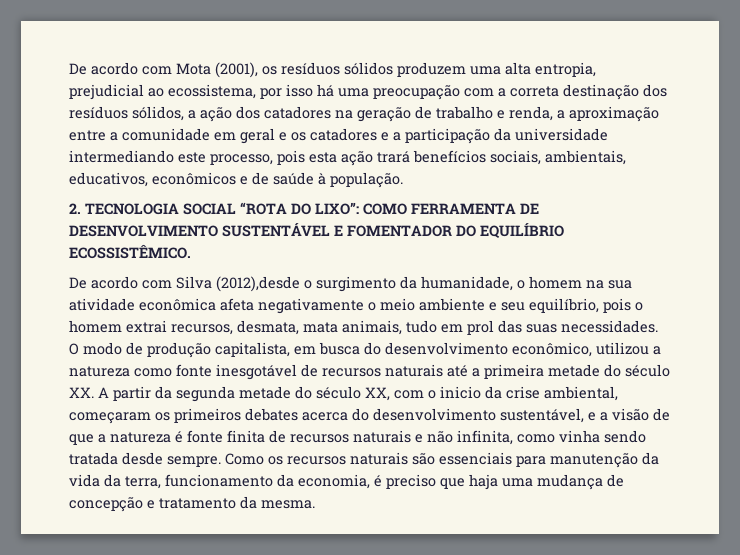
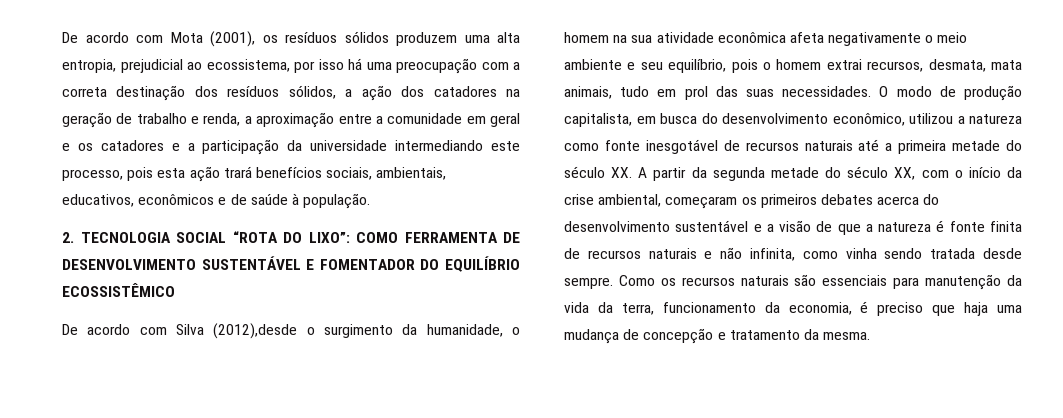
- 2. TECNOLOGIA SOCIAL “ROTA DO LIXO”: COMO FERRAMENTA DE DESENVOLVIMENTO SUSTENTÁVEL E FOMENTADOR DO EQUILÍBRIO ECOSSISTÊMICO.
+ 2. TECNOLOGIA SOCIAL “ROTA DO LIXO”: COMO FERRAMENTA DE DESENVOLVIMENTO SUSTENTÁVEL E FOMENTADOR DO EQUILÍBRIO ECOSSISTÊMICO
- O modo de produção capitalista, em busca do desenvolvimento econômico, utilizou a natureza como fonte inesgotável de recursos naturais até a primeira metade do século XX. A partir da segunda metade do século XX, com o inicio da crise ambiental, começaram os primeiros debates acerca do desenvolvimento sustentável, e a visão de que a natureza é fonte finita de recursos naturais e não infinita, como vinha sendo tratada desde sempre.
+ O modo de produção capitalista, em busca do desenvolvimento econômico, utilizou a natureza como fonte inesgotável de recursos naturais até a primeira metade do século XX. A partir da segunda metade do século XX, com o início da crise ambiental, começaram os primeiros debates acerca do desenvolvimento sustentável e a visão de que a natureza é fonte finita de recursos naturais e não infinita, como vinha sendo tratada desde sempre.

